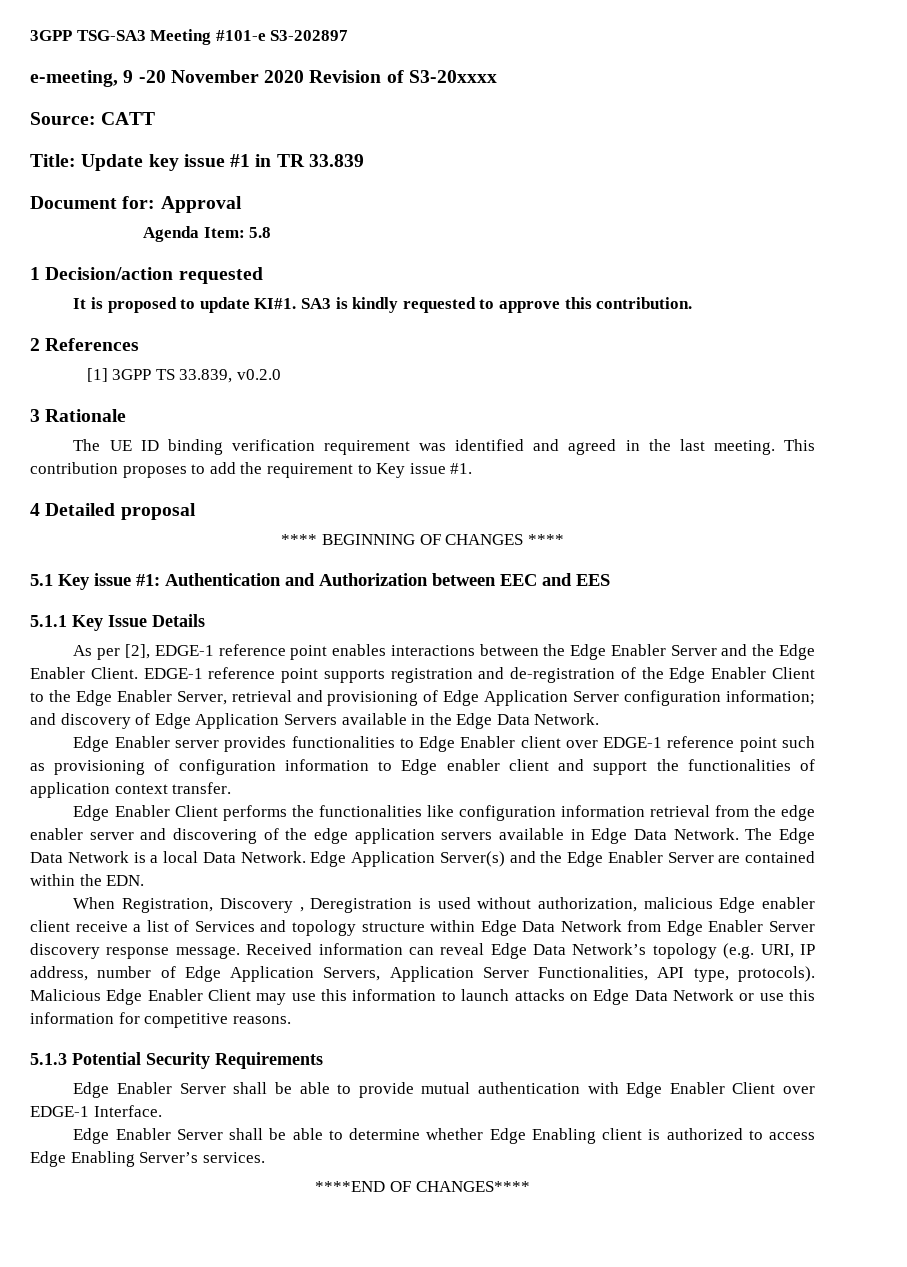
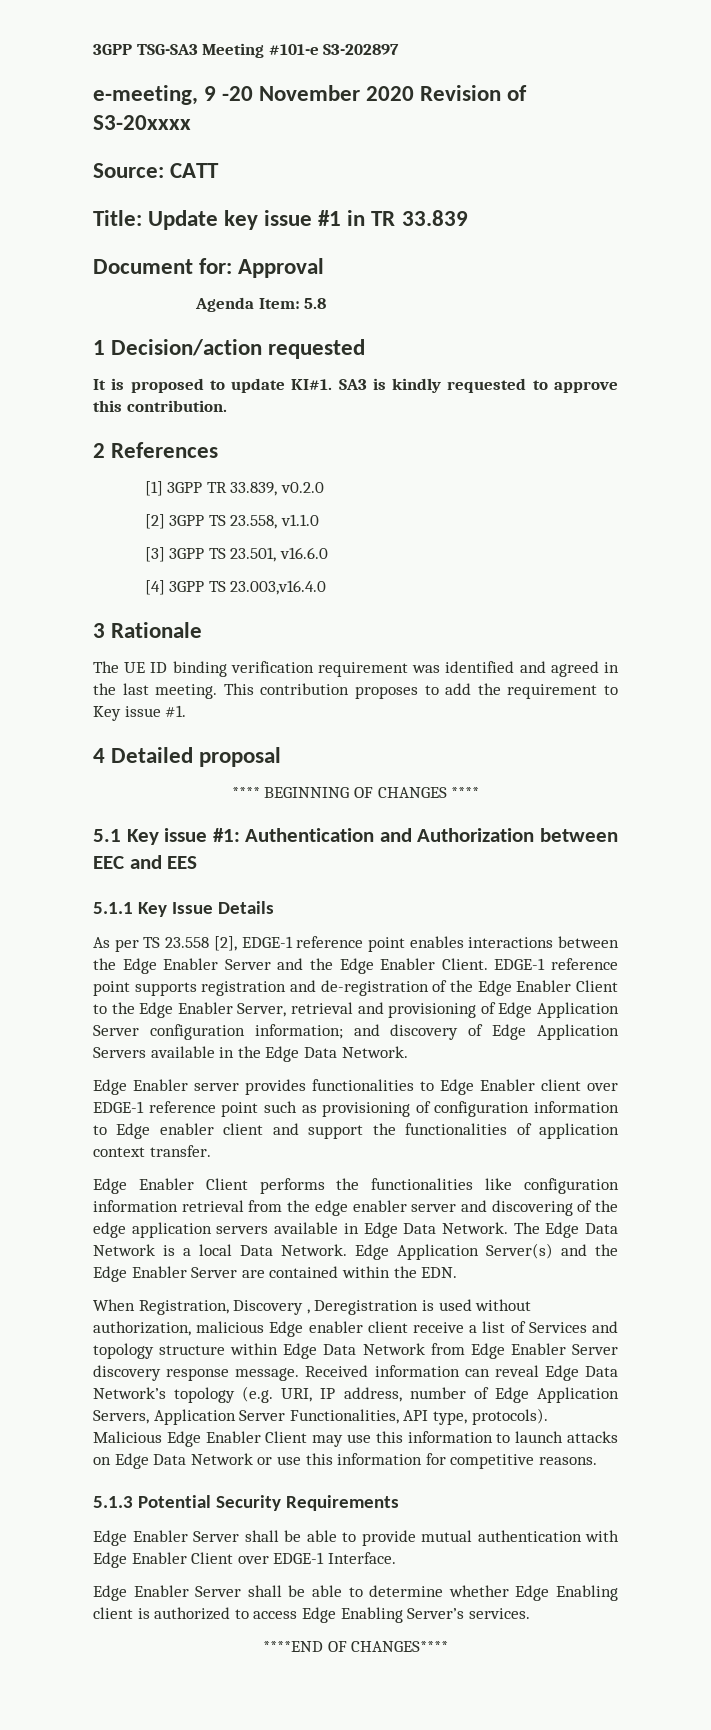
- [1] 3GPP TS 33.839, v0.2.0
+ [1] 3GPP TR 33.839, v0.2.0
+ [2] 3GPP TS 23.558, v1.1.0
+ [3] 3GPP TS 23.501, v16.6.0
+ [4] 3GPP TS 23.003,v16.4.0
- As per [2], EDGE-1 reference point enables interactions between the Edge Enabler Server and the Edge Enabler Client.
+ As per TS 23.558 [2], EDGE-1 reference point enables interactions between the Edge Enabler Server and the Edge Enabler Client.

